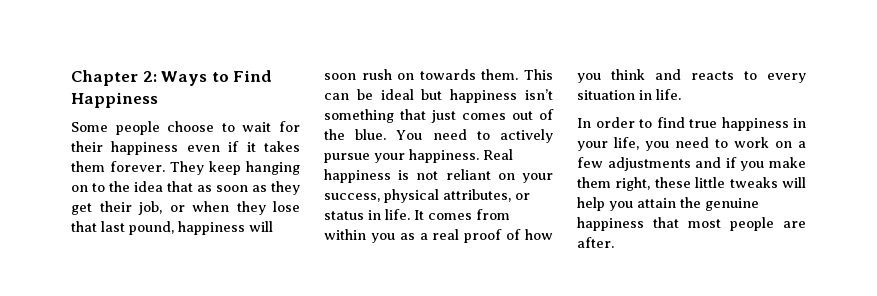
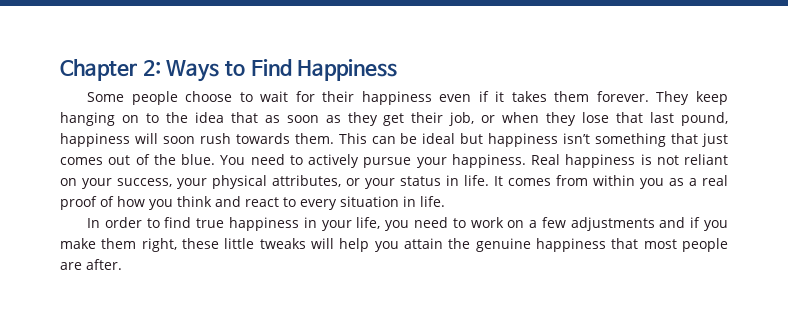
- They keep hanging on to the idea that as soon as they get their job, or when they lose that last pound, happiness will soon rush on towards them.
+ They keep hanging on to the idea that as soon as they get their job, or when they lose that last pound, happiness will soon rush towards them.
- Real happiness is not reliant on your success, physical attributes, or status in life.
+ Real happiness is not reliant on your success, your physical attributes, or your status in life.
- It comes from within you as a real proof of how you think and reacts to every situation in life.
+ It comes from within you as a real proof of how you think and react to every situation in life.

